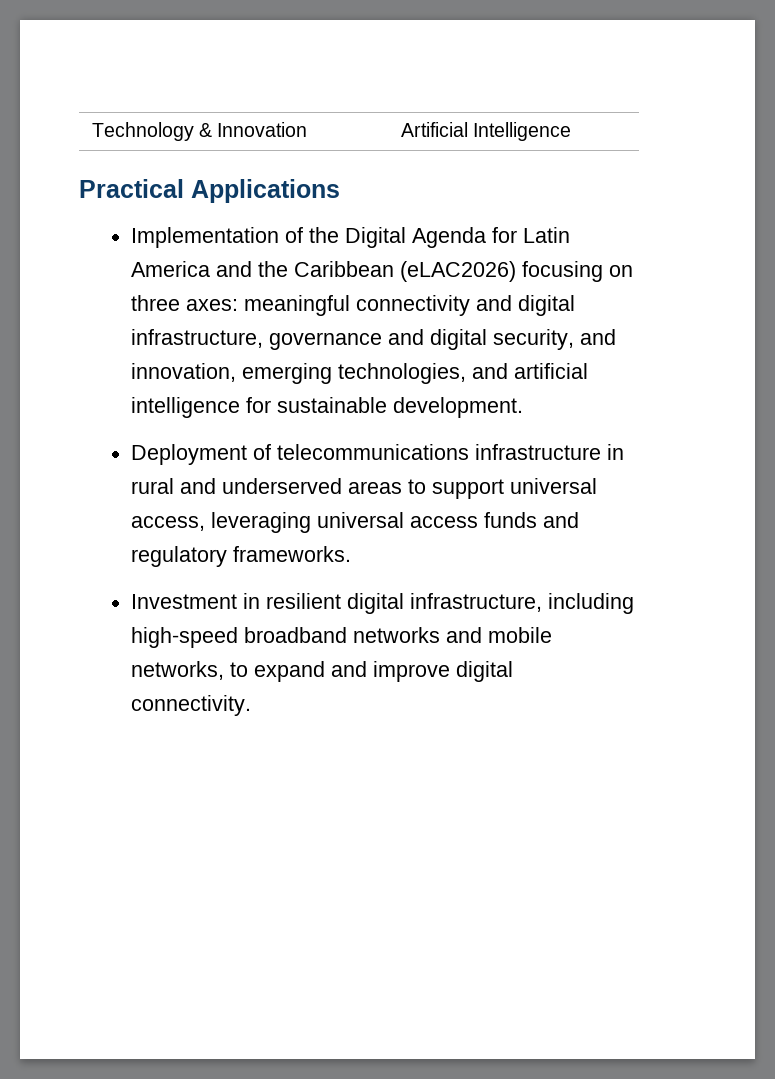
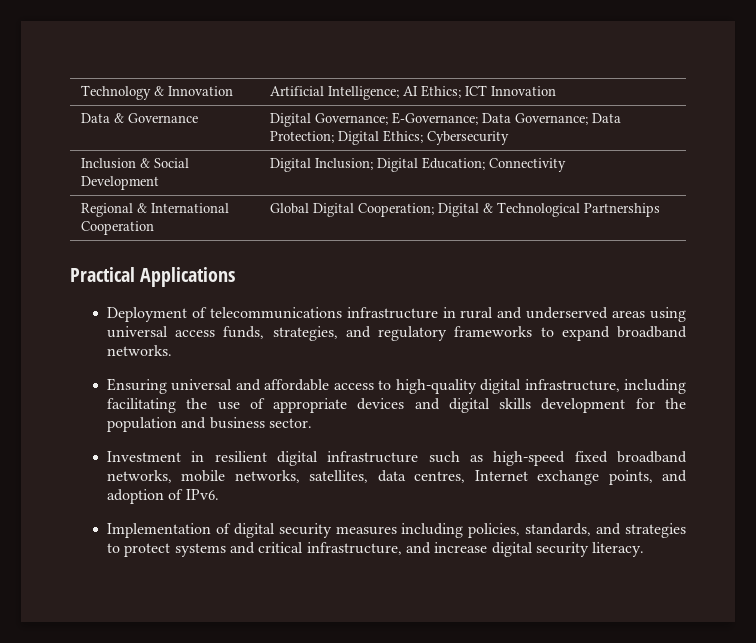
- Technology & Innovation | Artificial Intelligence
+ Technology & Innovation | Artificial Intelligence; AI Ethics; ICT Innovation
+ Data & Governance | Digital Governance; E-Governance; Data Governance; Data Protection; Digital Ethics; Cybersecurity
+ Inclusion & Social Development | Digital Inclusion; Digital Education; Connectivity
+ Regional & International Cooperation | Global Digital Cooperation; Digital & Technological Partnerships
  Practical Applications
- Implementation of the Digital Agenda for Latin America and the Caribbean (eLAC2026) focusing on three axes: meaningful connectivity and digital infrastructure, governance and digital security, and innovation, emerging technologies, and artificial intelligence for sustainable development.
- Deployment of telecommunications infrastructure in rural and underserved areas to support universal access, leveraging universal access funds and regulatory frameworks.
- Investment in resilient digital infrastructure, including high-speed broadband networks and mobile networks, to expand and improve digital connectivity.
+ Deployment of telecommunications infrastructure in rural and underserved areas using universal access funds, strategies, and regulatory frameworks to expand broadband networks.
+ Ensuring universal and affordable access to high-quality digital infrastructure, including facilitating the use of appropriate devices and digital skills development for the population and business sector.
+ Investment in resilient digital infrastructure such as high-speed fixed broadband networks, mobile networks, satellites, data centres, Internet exchange points, and adoption of IPv6.
+ Implementation of digital security measures including policies, standards, and strategies to protect systems and critical infrastructure, and increase digital security literacy.

